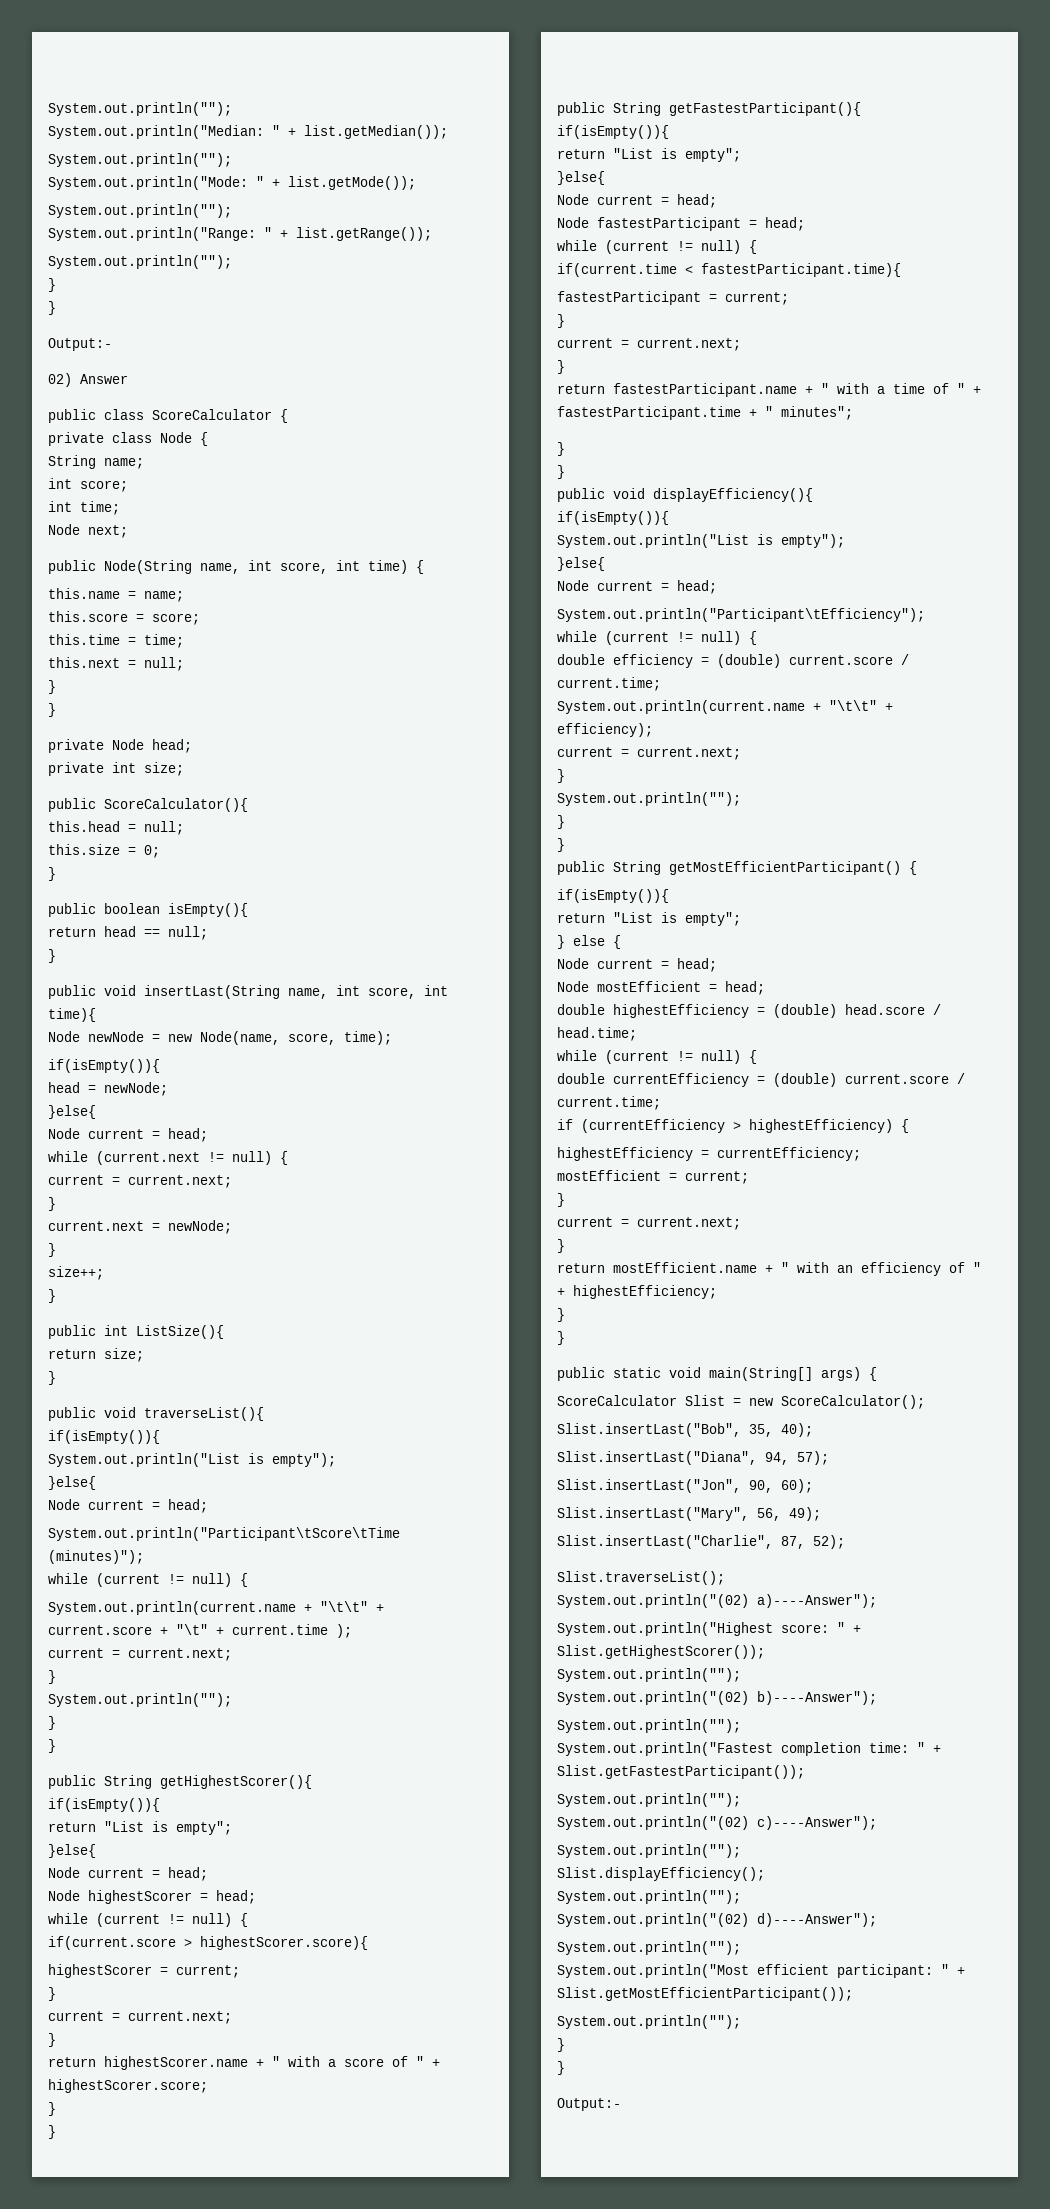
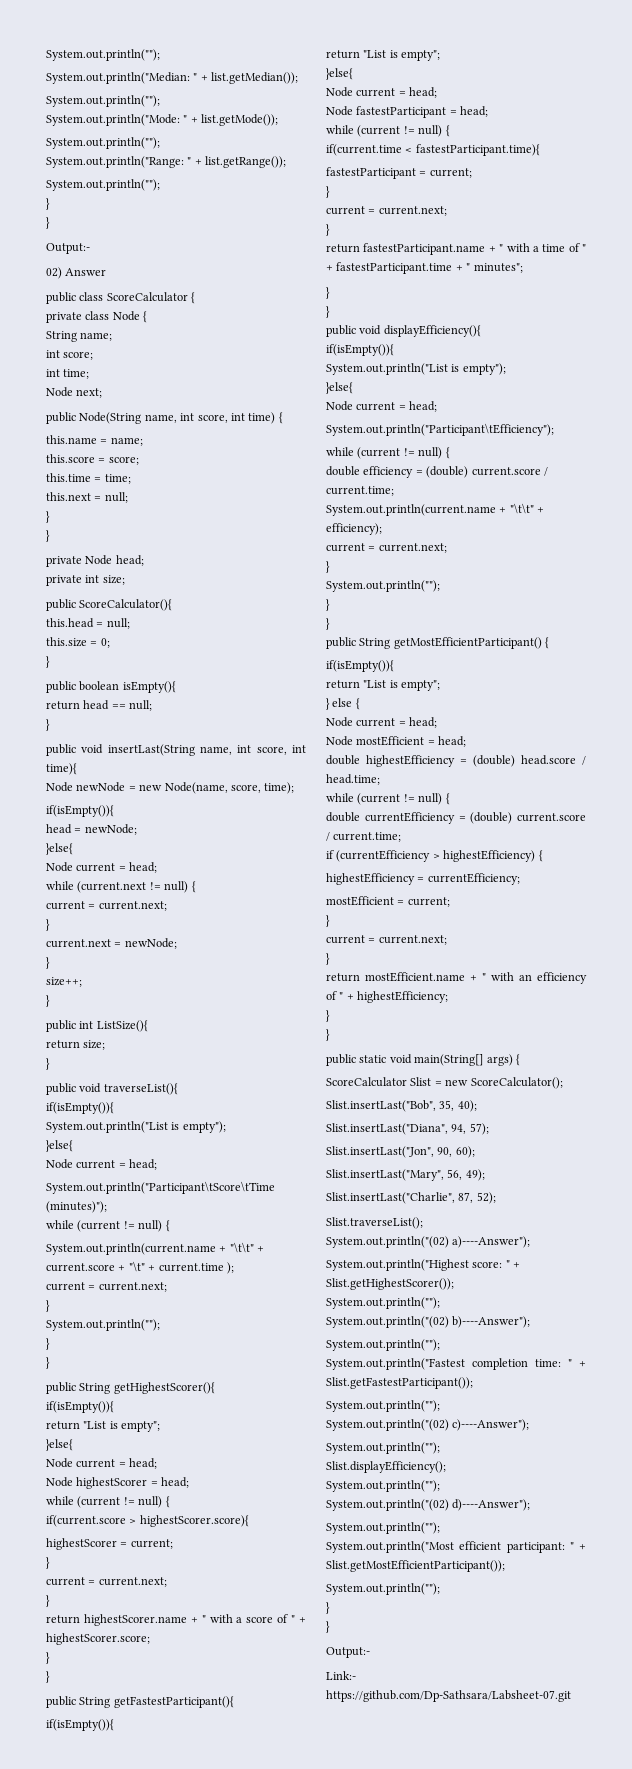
+ Link:- https://github.com/Dp-Sathsara/Labsheet-07.git

